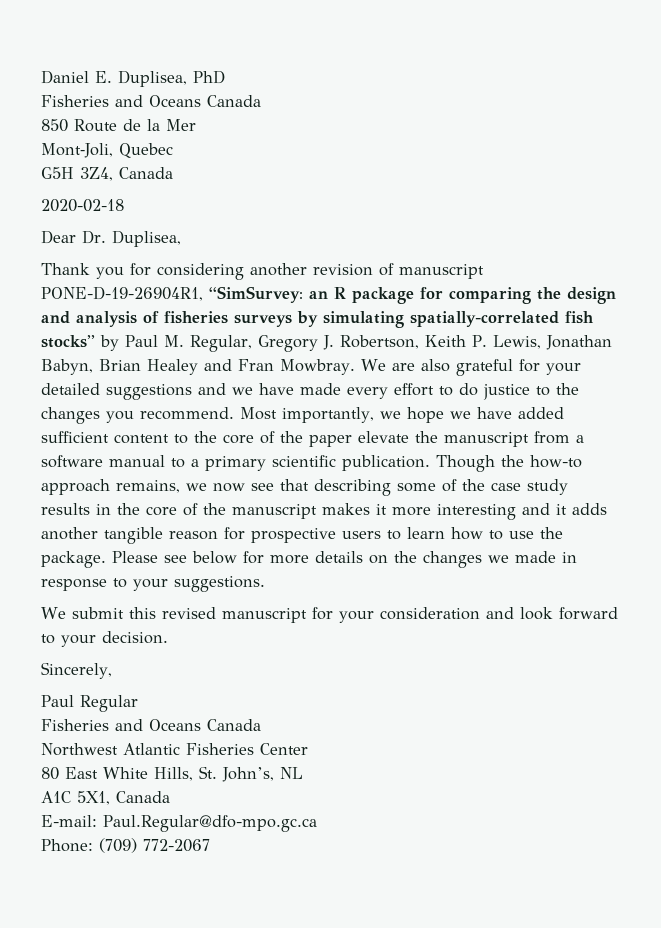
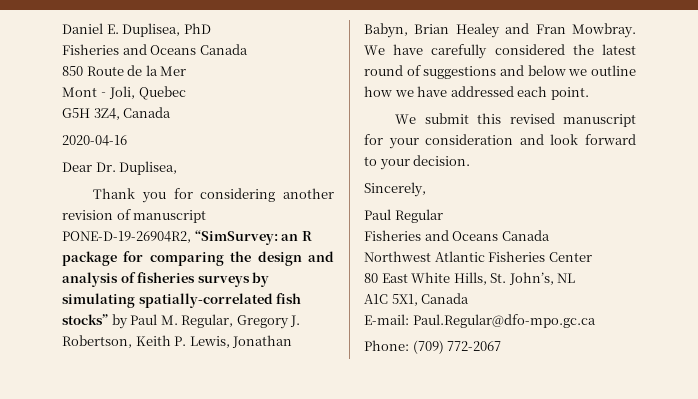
- 2020-02-18
+ 2020-04-16
- Thank you for considering another revision of manuscript PONE-D-19-26904R1, “SimSurvey: an R package for comparing the design and analysis of fisheries surveys by simulating spatially-correlated fish stocks” by Paul M. Regular, Gregory J. Robertson, Keith P. Lewis, Jonathan Babyn, Brian Healey and Fran Mowbray.
+ Thank you for considering another revision of manuscript PONE-D-19-26904R2, “SimSurvey: an R package for comparing the design and analysis of fisheries surveys by simulating spatially-correlated fish stocks” by Paul M. Regular, Gregory J. Robertson, Keith P. Lewis, Jonathan Babyn, Brian Healey and Fran Mowbray.
- We are also grateful for your detailed suggestions and we have made every effort to do justice to the changes you recommend. Most importantly, we hope we have added sufficient content to the core of the paper elevate the manuscript from a software manual to a primary scientific publication. Though the how-to approach remains, we now see that describing some of the case study results in the core of the manuscript makes it more interesting and it adds another tangible reason for prospective users to learn how to use the package. Please see below for more details on the changes we made in response to your suggestions.
+ We have carefully considered the latest round of suggestions and below we outline how we have addressed each point.

